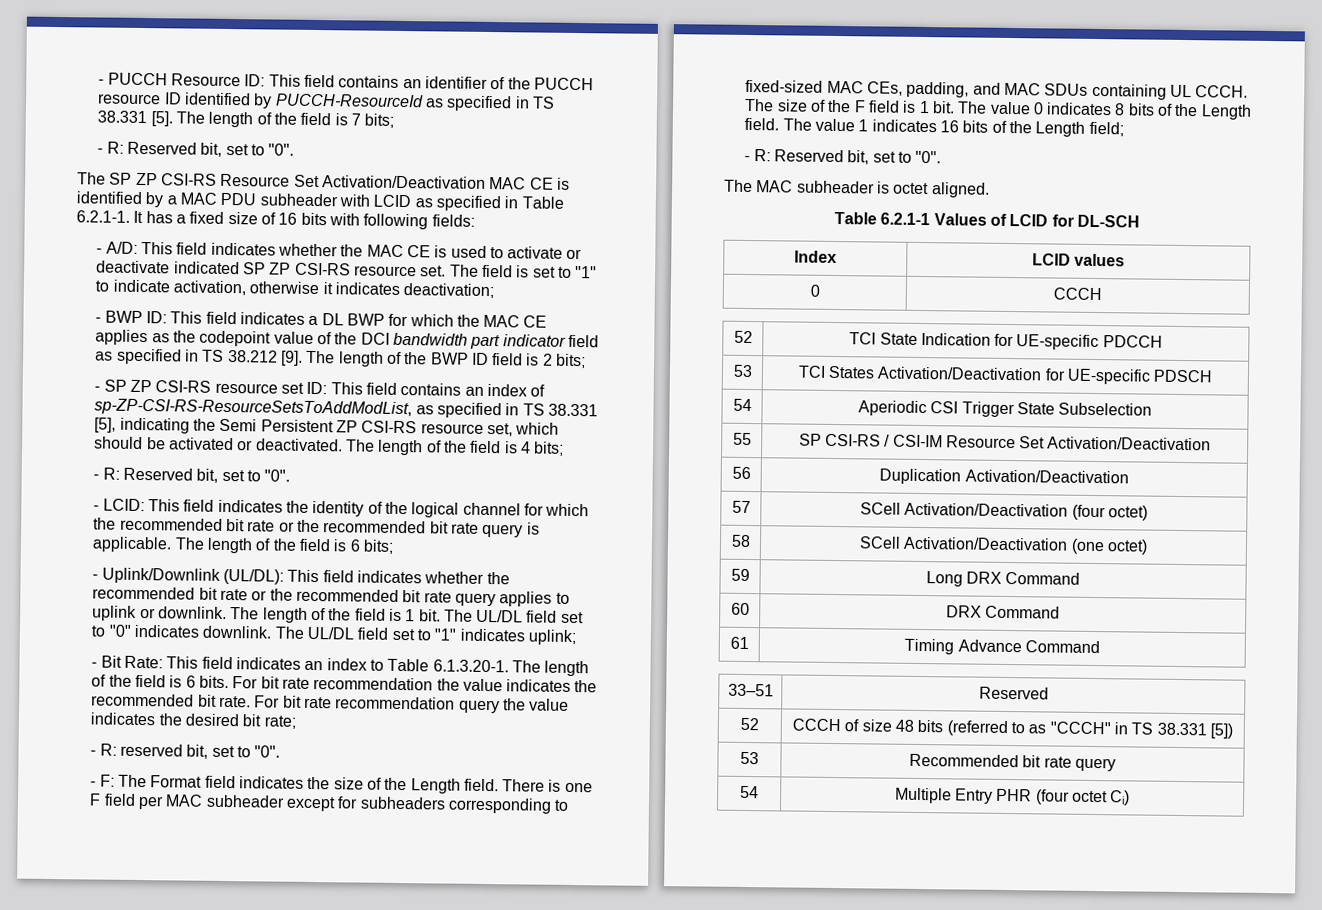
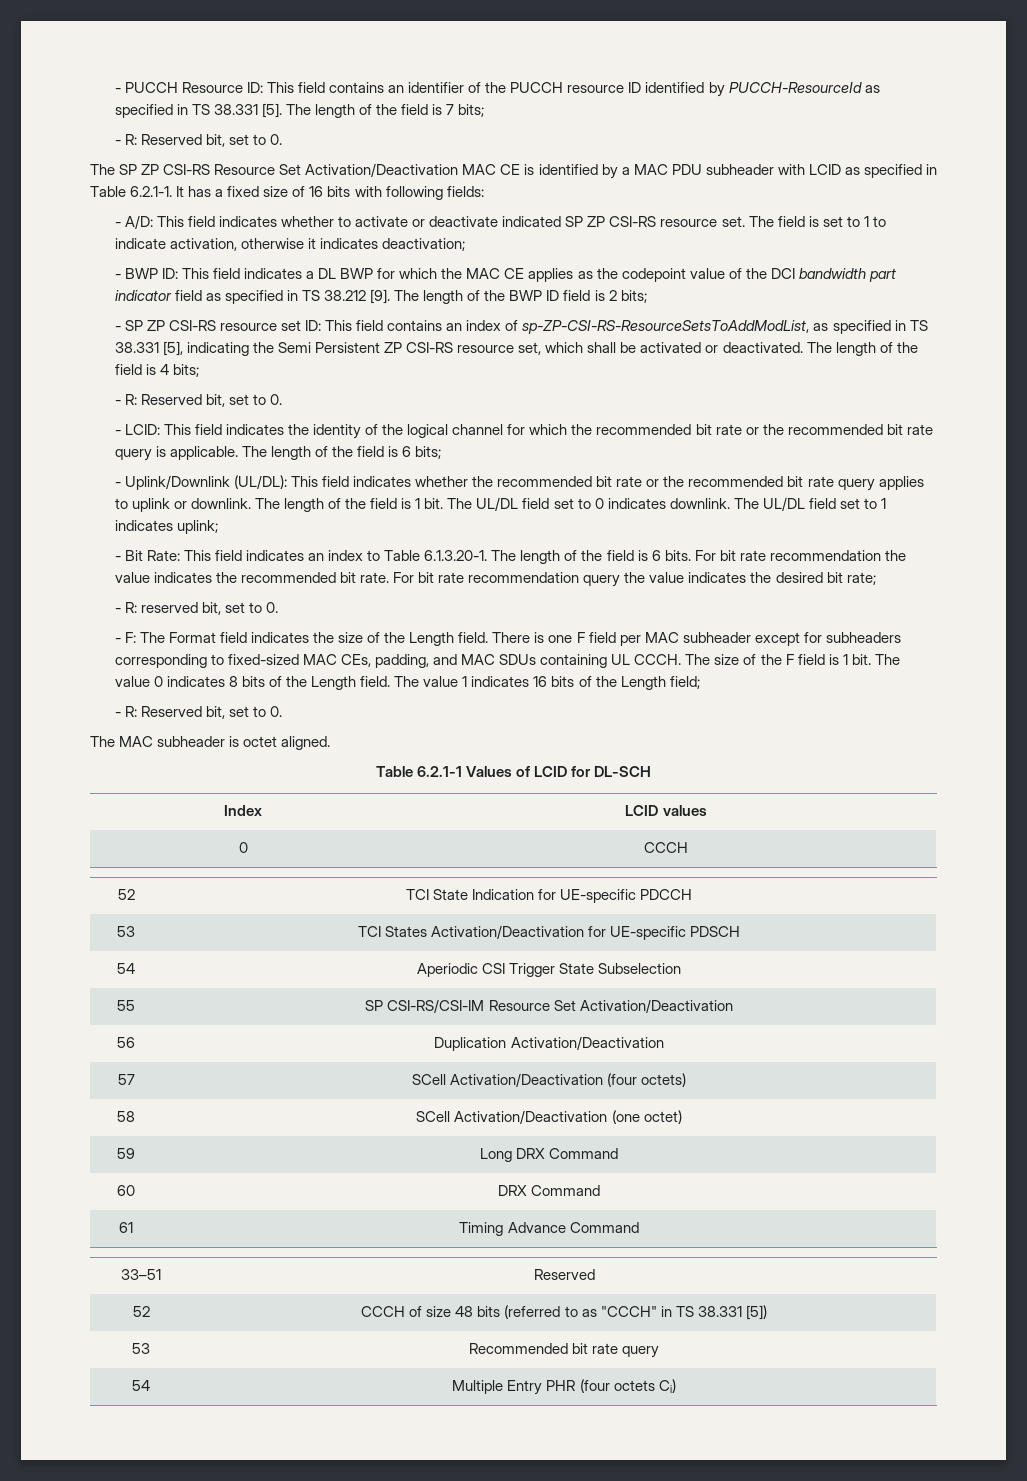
  The length of the field is 7 bits;
- - R: Reserved bit, set to "0".
+ - R: Reserved bit, set to 0.
- - A/D: This field indicates whether the MAC CE is used to activate or deactivate indicated SP ZP CSI-RS resource set.
+ - A/D: This field indicates whether to activate or deactivate indicated SP ZP CSI-RS resource set.
- The field is set to "1" to indicate activation, otherwise it indicates deactivation;
+ The field is set to 1 to indicate activation, otherwise it indicates deactivation;
- - SP ZP CSI-RS resource set ID: This field contains an index of sp-ZP-CSI-RS-ResourceSetsToAddModList, as specified in TS 38.331 [5], indicating the Semi Persistent ZP CSI-RS resource set, which should be activated or deactivated.
+ - SP ZP CSI-RS resource set ID: This field contains an index of sp-ZP-CSI-RS-ResourceSetsToAddModList, as specified in TS 38.331 [5], indicating the Semi Persistent ZP CSI-RS resource set, which shall be activated or deactivated.
  The length of the field is 4 bits;
- - R: Reserved bit, set to "0".
+ - R: Reserved bit, set to 0.
- The UL/DL field set to "0" indicates downlink.
+ The UL/DL field set to 0 indicates downlink.
- The UL/DL field set to "1" indicates uplink;
+ The UL/DL field set to 1 indicates uplink;
- - R: reserved bit, set to "0".
+ - R: reserved bit, set to 0.
  The value 1 indicates 16 bits of the Length field;
- - R: Reserved bit, set to "0".
+ - R: Reserved bit, set to 0.
- 55 | SP CSI-RS / CSI-IM Resource Set Activation/Deactivation
+ 55 | SP CSI-RS/CSI-IM Resource Set Activation/Deactivation
- 57 | SCell Activation/Deactivation (four octet)
+ 57 | SCell Activation/Deactivation (four octets)
- 54 | Multiple Entry PHR (four octet Ci)
+ 54 | Multiple Entry PHR (four octets Ci)

